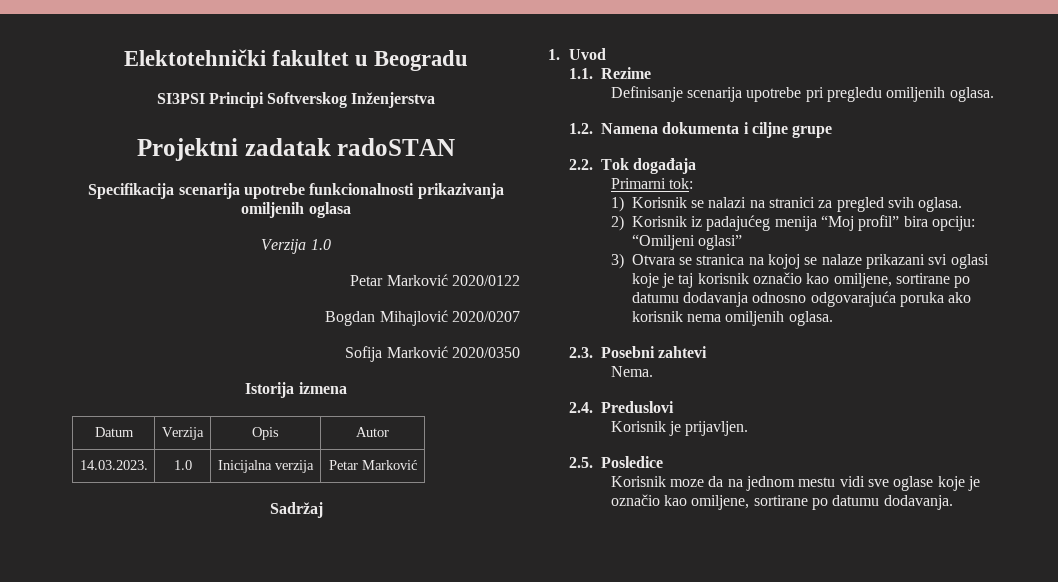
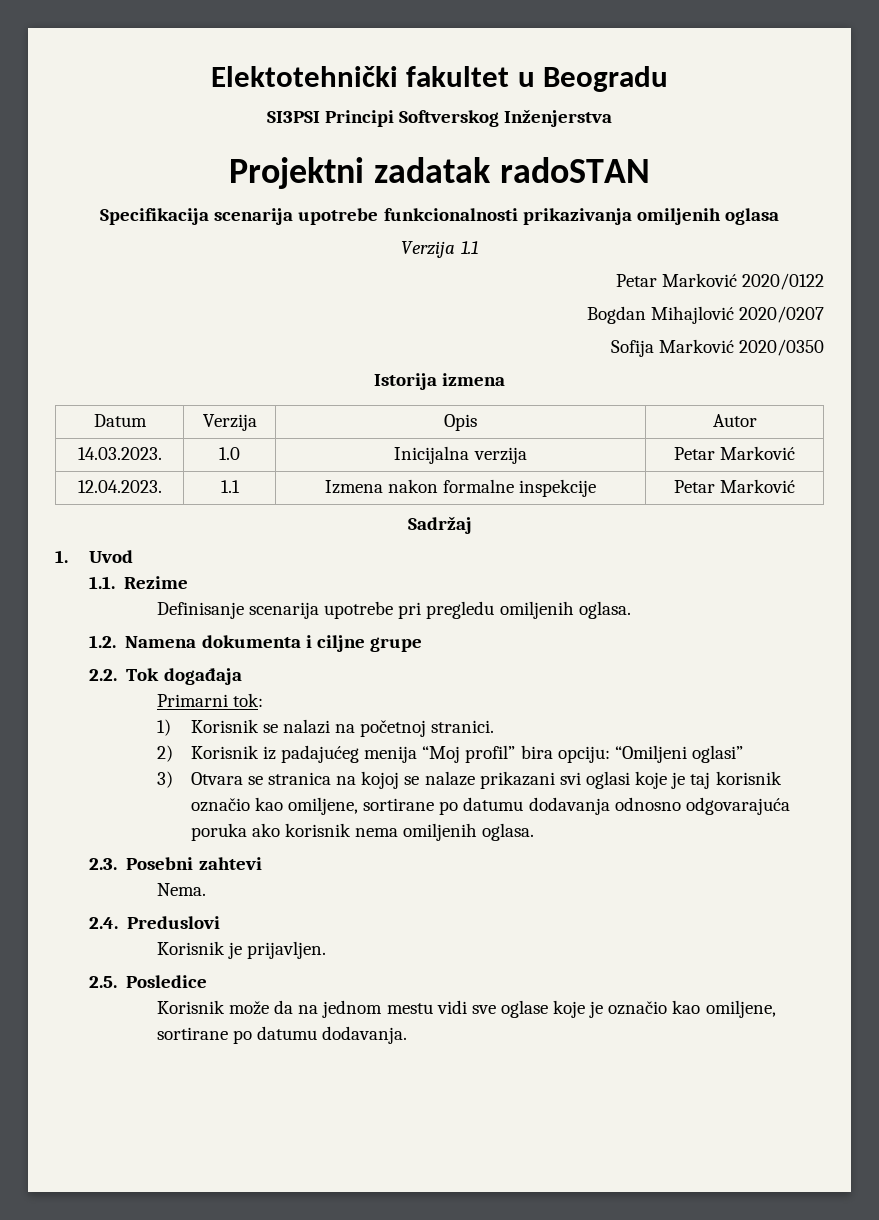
- Verzija 1.0
+ Verzija 1.1
+ 12.04.2023. | 1.1 | Izmena nakon formalne inspekcije | Petar Marković
- 1) Korisnik se nalazi na stranici za pregled svih oglasa.
+ 1) Korisnik se nalazi na početnoj stranici.
- Korisnik moze da na jednom mestu vidi sve oglase koje je označio kao omiljene, sortirane po datumu dodavanja.
+ Korisnik može da na jednom mestu vidi sve oglase koje je označio kao omiljene, sortirane po datumu dodavanja.

